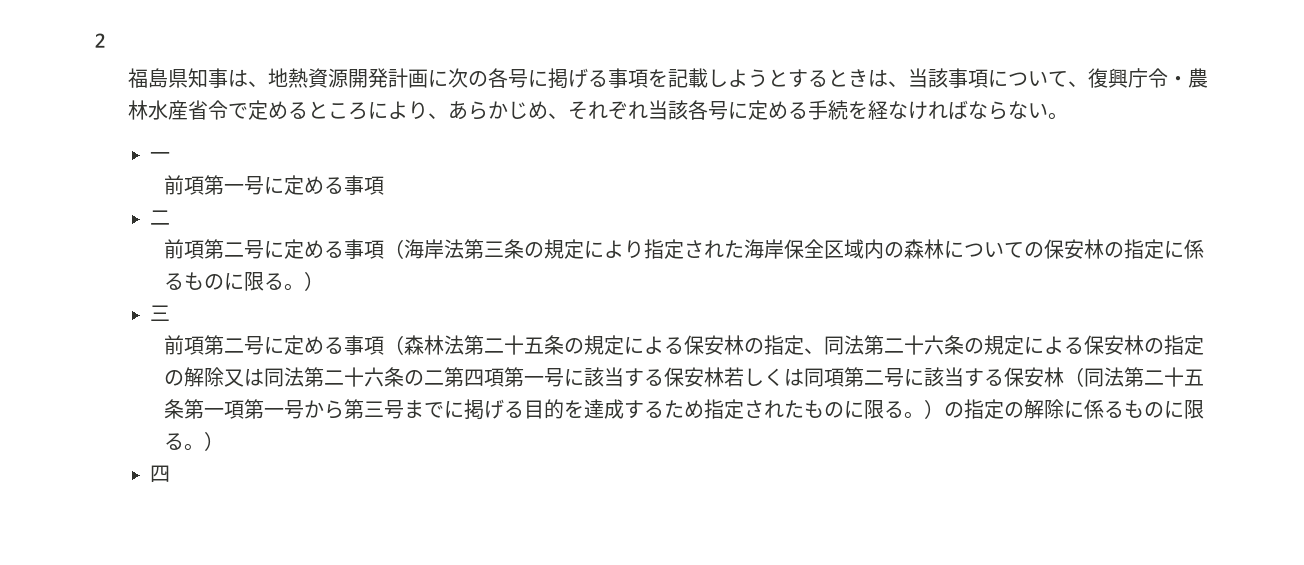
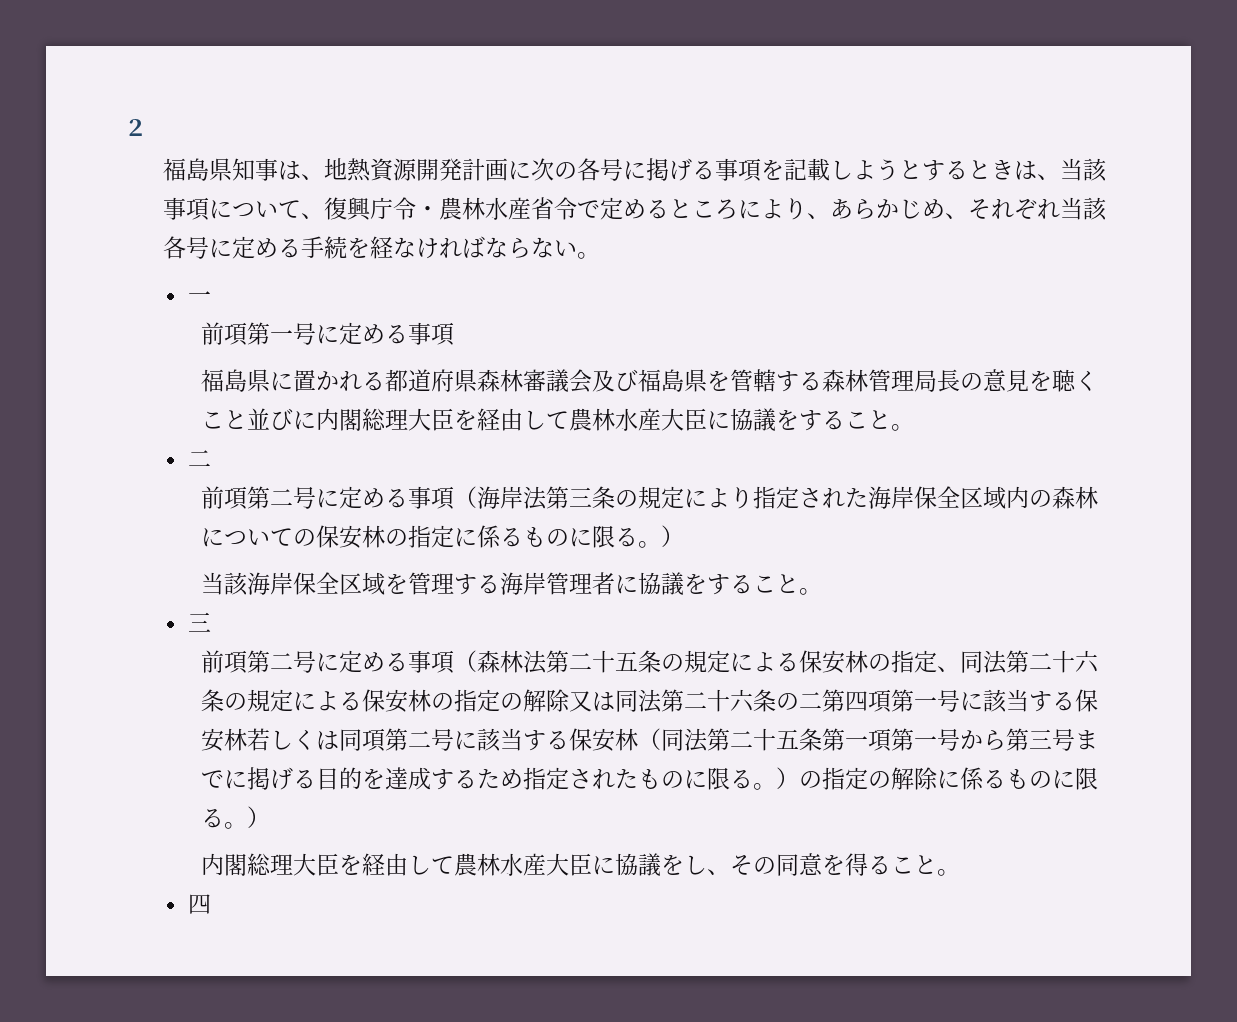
+ 福島県に置かれる都道府県森林審議会及び福島県を管轄する森林管理局長の意見を聴くこと並びに内閣総理大臣を経由して農林水産大臣に協議をすること。
+ 当該海岸保全区域を管理する海岸管理者に協議をすること。
+ 内閣総理大臣を経由して農林水産大臣に協議をし、その同意を得ること。

